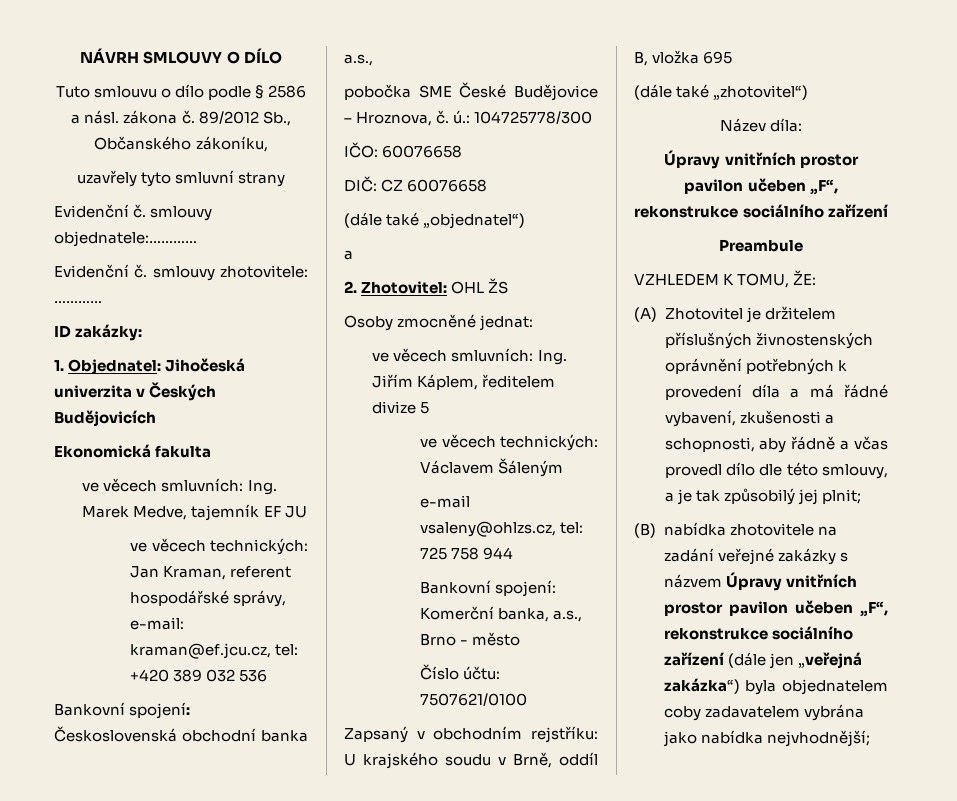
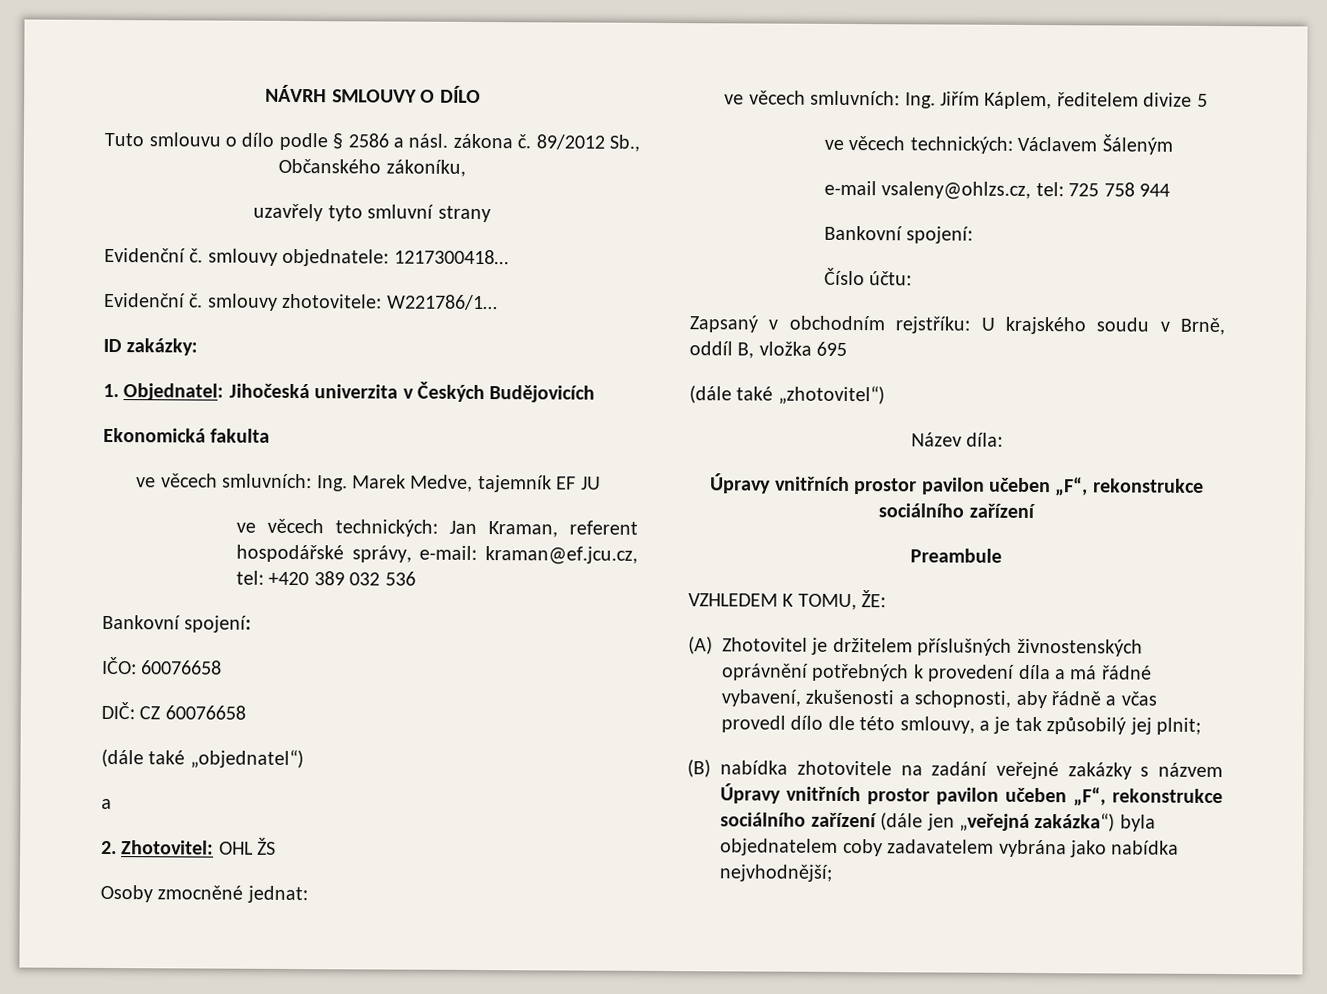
- Evidenční č. smlouvy objednatele:…………
+ Evidenční č. smlouvy objednatele: 1217300418…
- Evidenční č. smlouvy zhotovitele: …………
+ Evidenční č. smlouvy zhotovitele: W221786/1…
  ve věcech technických: Jan Kraman, referent hospodářské správy, e-mail: kraman@ef.jcu.cz, tel: +420 389 032 536
- Bankovní spojení: Československá obchodní banka a.s.,
- pobočka SME České Budějovice – Hroznova, č. ú.: 104725778/300
+ Bankovní spojení:
  e-mail vsaleny@ohlzs.cz, tel: 725 758 944
- Bankovní spojení: Komerční banka, a.s., Brno - město
+ Bankovní spojení:
- Číslo účtu: 7507621/0100
+ Číslo účtu:

